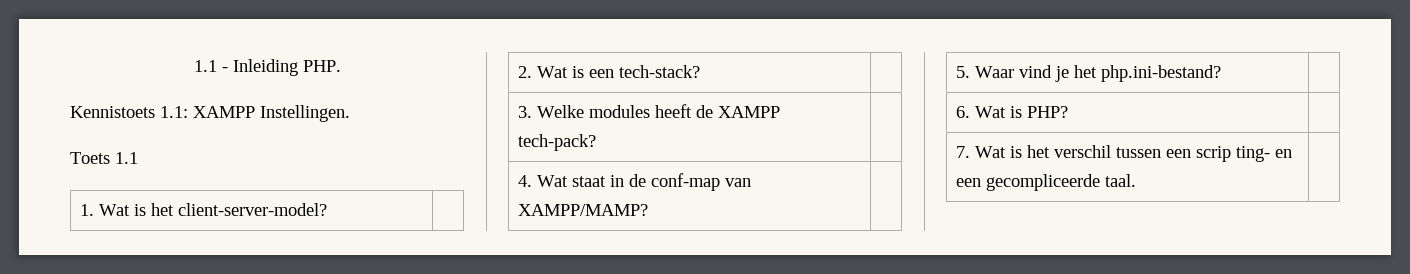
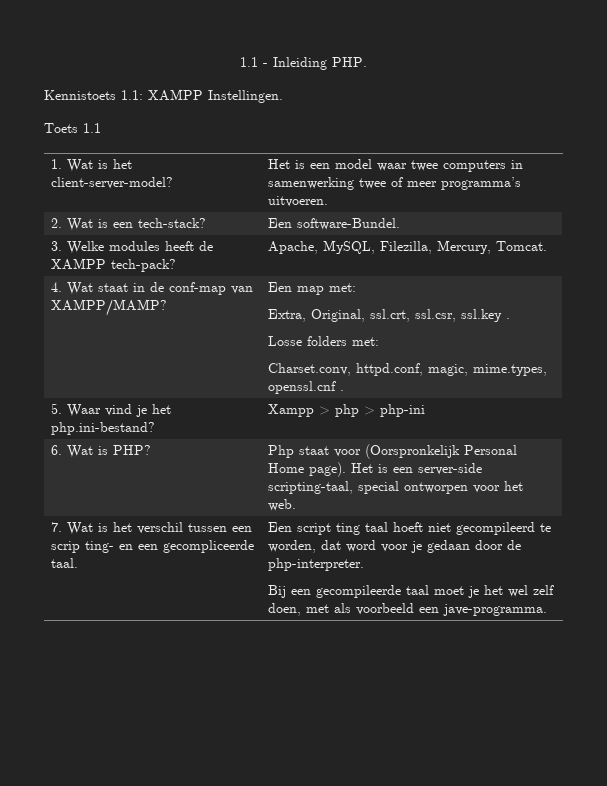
- 1. Wat is het client-server-model? |
+ 1. Wat is het client-server-model? | Het is een model waar twee computers in samenwerking twee of meer programma’s uitvoeren.
- 2. Wat is een tech-stack? |
+ 2. Wat is een tech-stack? | Een software-Bundel.
- 3. Welke modules heeft de XAMPP tech-pack? |
+ 3. Welke modules heeft de XAMPP tech-pack? | Apache, MySQL, Filezilla, Mercury, Tomcat.
- 4. Wat staat in de conf-map van XAMPP/MAMP? |
+ 4. Wat staat in de conf-map van XAMPP/MAMP? | Een map met:
+ Extra, Original, ssl.crt, ssl.csr, ssl.key .
+ Losse folders met:
+ Charset.conv, httpd.conf, magic, mime.types, openssl.cnf .
- 5. Waar vind je het php.ini-bestand? |
+ 5. Waar vind je het php.ini-bestand? | Xampp > php > php-ini
- 6. Wat is PHP? |
+ 6. Wat is PHP? | Php staat voor (Oorspronkelijk Personal Home page). Het is een server-side scripting-taal, special ontworpen voor het web.
+ Een script ting taal hoeft niet gecompileerd te worden, dat word voor je gedaan door de php-interpreter.
+ Bij een gecompileerde taal moet je het wel zelf doen, met als voorbeeld een jave-programma.

